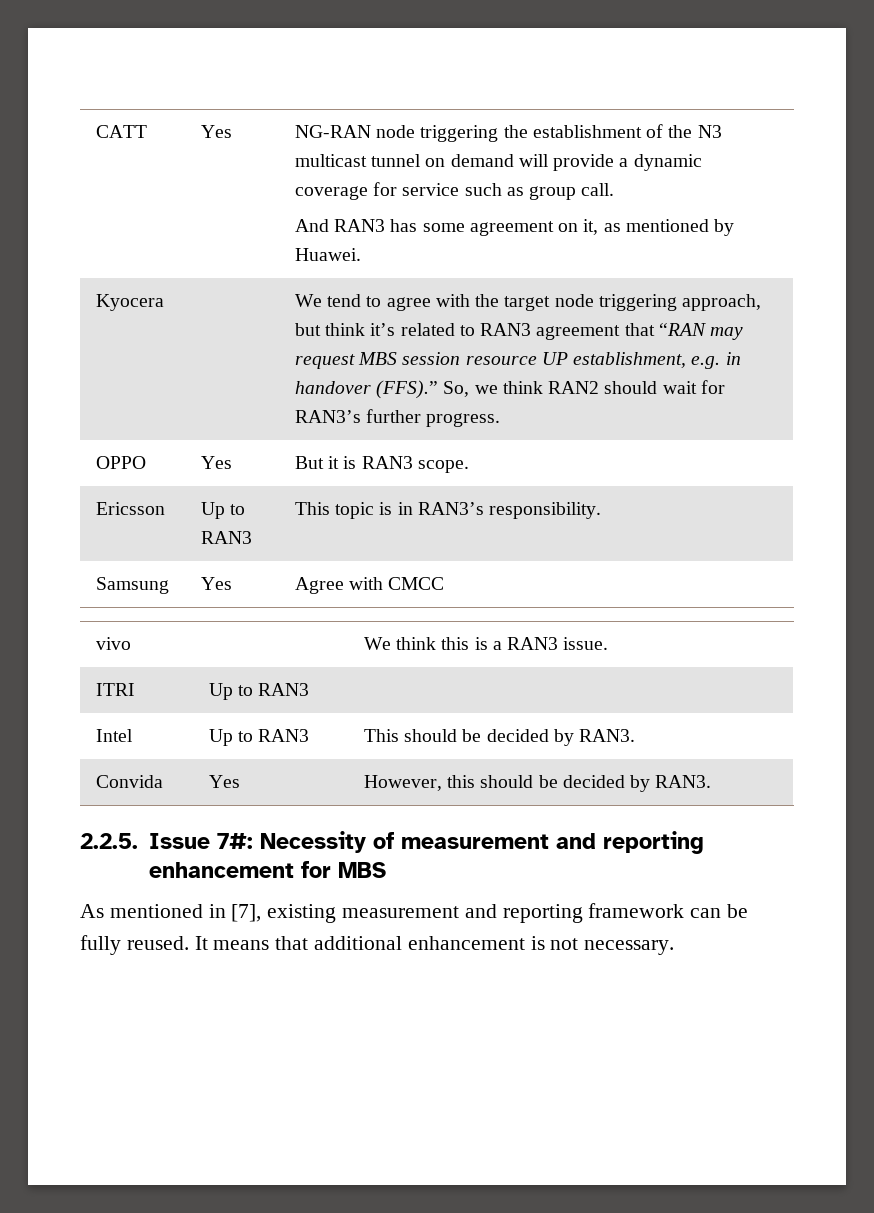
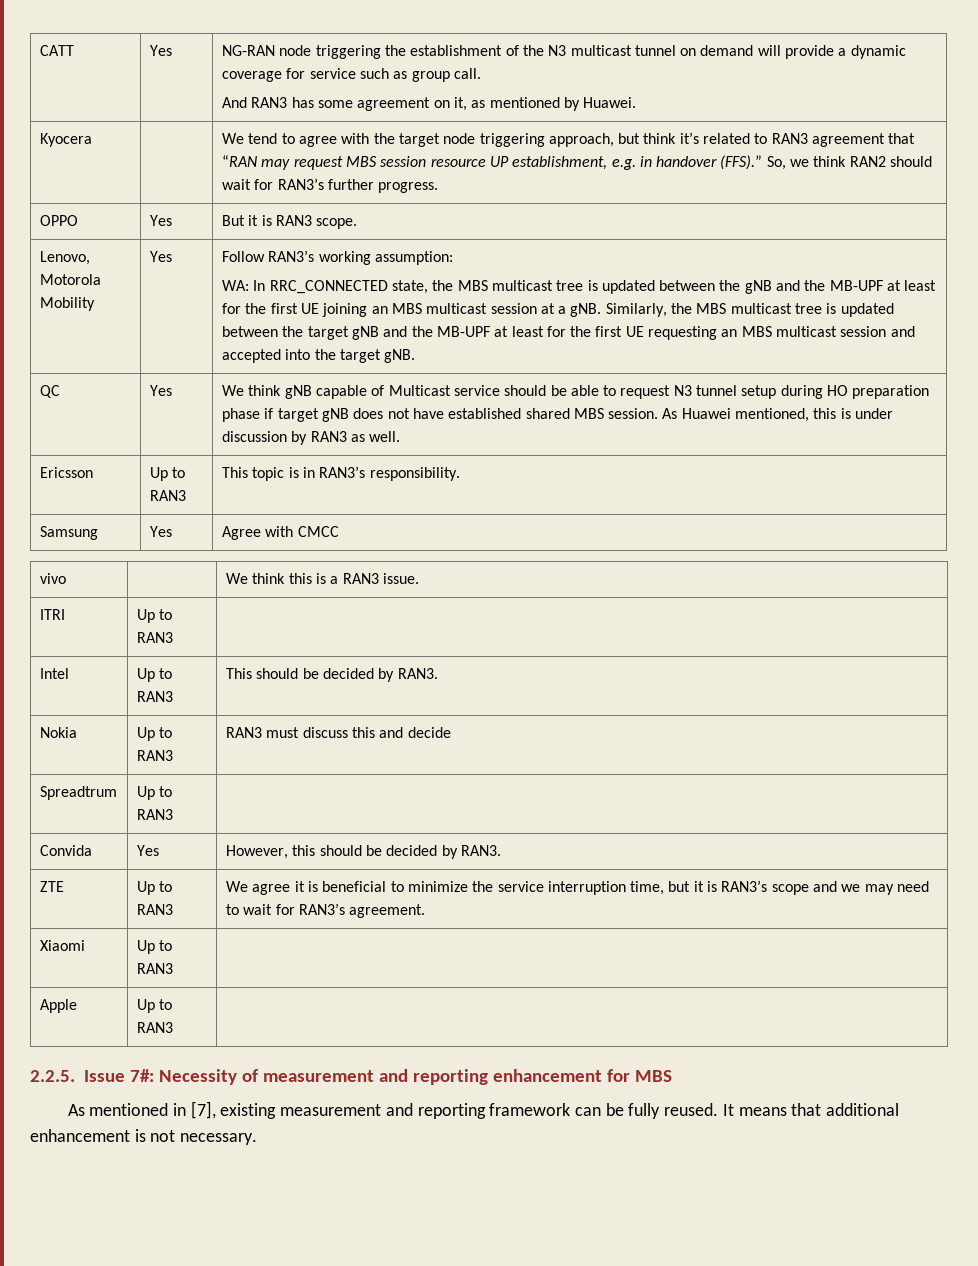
+ Lenovo, Motorola Mobility | Yes | Follow RAN3’s working assumption:
+ WA: In RRC_CONNECTED state, the MBS multicast tree is updated between the gNB and the MB-UPF at least for the first UE joining an MBS multicast session at a gNB. Similarly, the MBS multicast tree is updated between the target gNB and the MB-UPF at least for the first UE requesting an MBS multicast session and accepted into the target gNB.
+ QC | Yes | We think gNB capable of Multicast service should be able to request N3 tunnel setup during HO preparation phase if target gNB does not have established shared MBS session. As Huawei mentioned, this is under discussion by RAN3 as well.
+ Nokia | Up to RAN3 | RAN3 must discuss this and decide
+ Spreadtrum | Up to RAN3 |
+ ZTE | Up to RAN3 | We agree it is beneficial to minimize the service interruption time, but it is RAN3’s scope and we may need to wait for RAN3’s agreement.
+ Xiaomi | Up to RAN3 |
+ Apple | Up to RAN3 |

